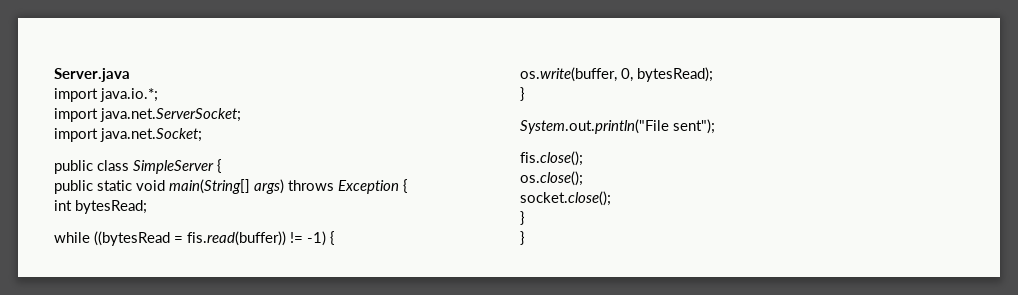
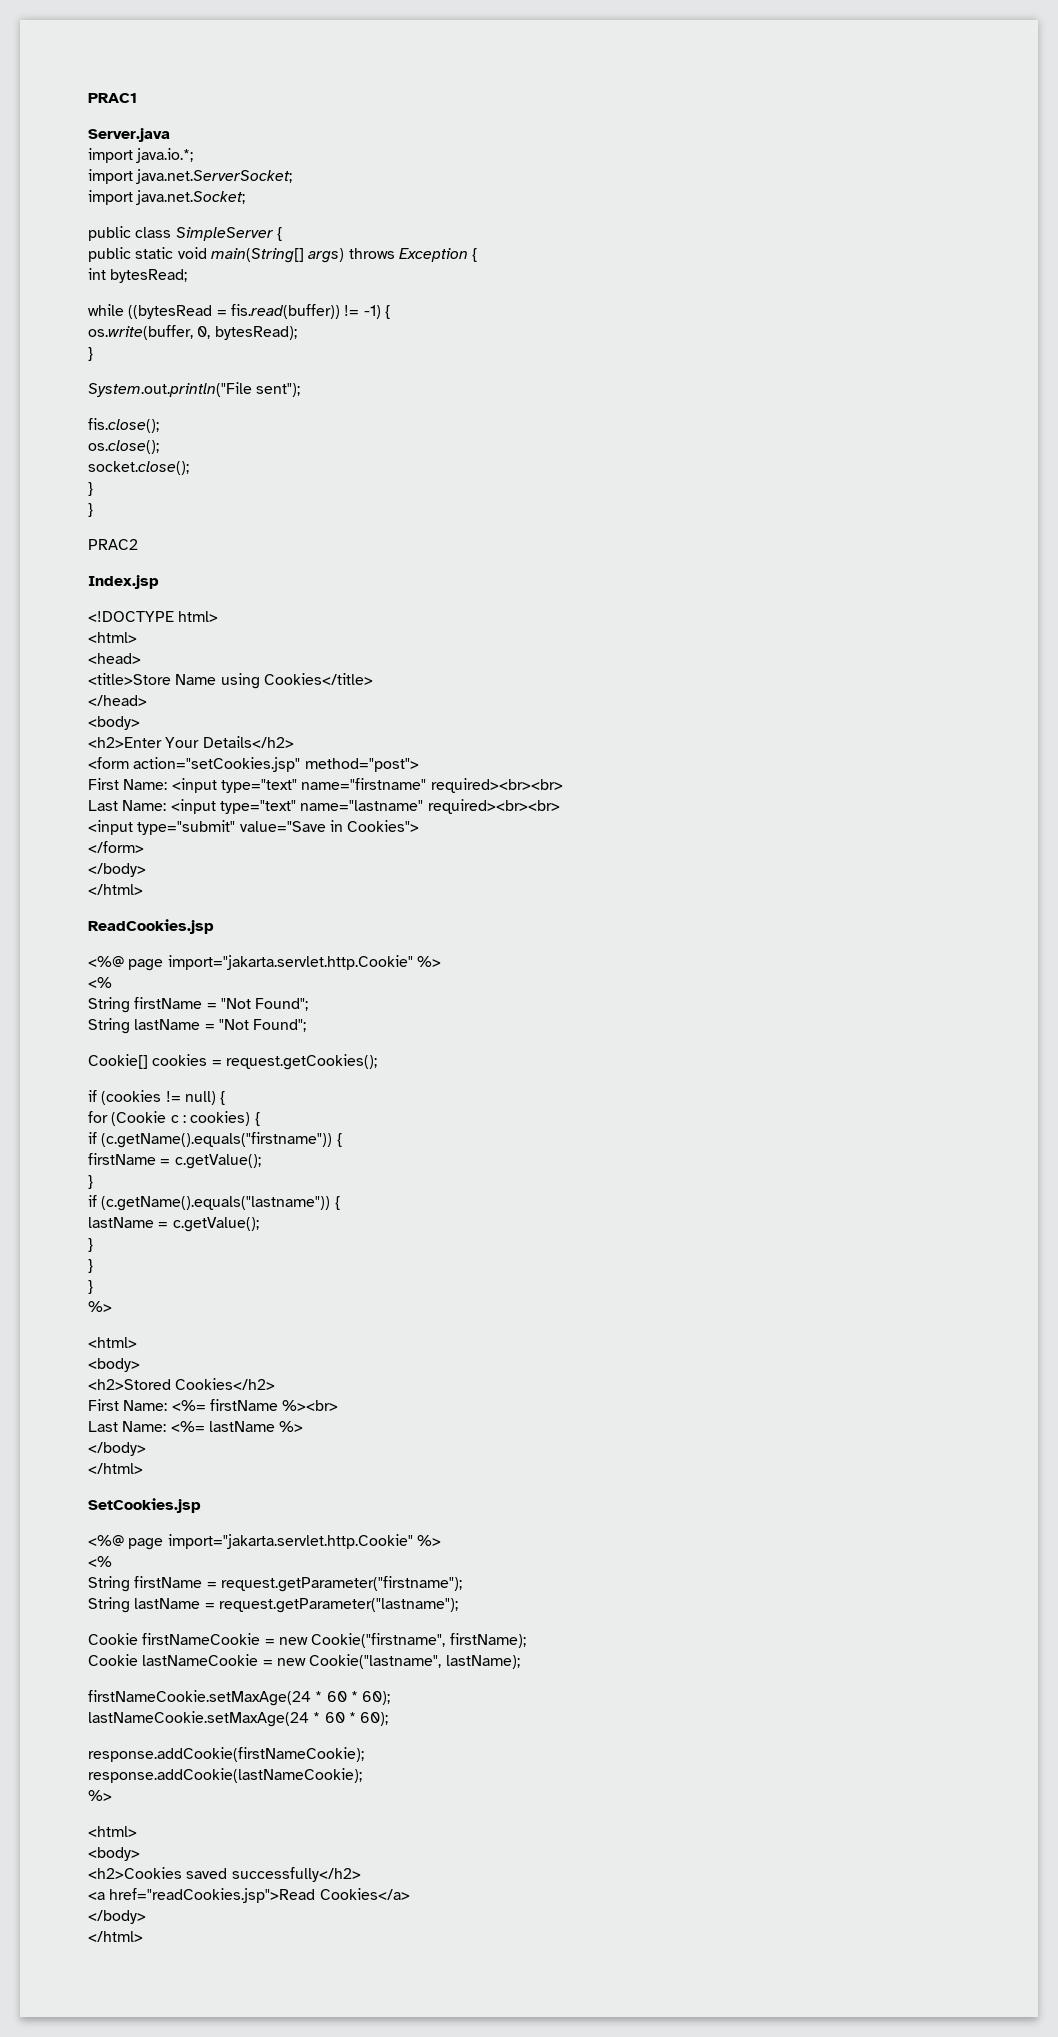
+ PRAC1
+ PRAC2
+ Index.jsp
+ <!DOCTYPE html>
+ <html>
+ <head>
+ <title>Store Name using Cookies</title>
+ </head>
+ <body>
+ <h2>Enter Your Details</h2>
+ <form action="setCookies.jsp" method="post">
+ First Name: <input type="text" name="firstname" required><br><br>
+ Last Name: <input type="text" name="lastname" required><br><br>
+ <input type="submit" value="Save in Cookies">
+ </form>
+ </body>
+ </html>
+ ReadCookies.jsp
+ <%@ page import="jakarta.servlet.http.Cookie" %>
+ <%
+ String firstName = "Not Found";
+ String lastName = "Not Found";
+ Cookie[] cookies = request.getCookies();
+ if (cookies != null) {
+ for (Cookie c : cookies) {
+ if (c.getName().equals("firstname")) {
+ firstName = c.getValue();
+ }
+ if (c.getName().equals("lastname")) {
+ lastName = c.getValue();
+ }
+ }
+ }
+ %>
+ <html>
+ <body>
+ <h2>Stored Cookies</h2>
+ First Name: <%= firstName %><br>
+ Last Name: <%= lastName %>
+ </body>
+ </html>
+ SetCookies.jsp
+ <%@ page import="jakarta.servlet.http.Cookie" %>
+ <%
+ String firstName = request.getParameter("firstname");
+ String lastName = request.getParameter("lastname");
+ Cookie firstNameCookie = new Cookie("firstname", firstName);
+ Cookie lastNameCookie = new Cookie("lastname", lastName);
+ firstNameCookie.setMaxAge(24 * 60 * 60);
+ lastNameCookie.setMaxAge(24 * 60 * 60);
+ response.addCookie(firstNameCookie);
+ response.addCookie(lastNameCookie);
+ %>
+ <html>
+ <body>
+ <h2>Cookies saved successfully</h2>
+ <a href="readCookies.jsp">Read Cookies</a>
+ </body>
+ </html>

